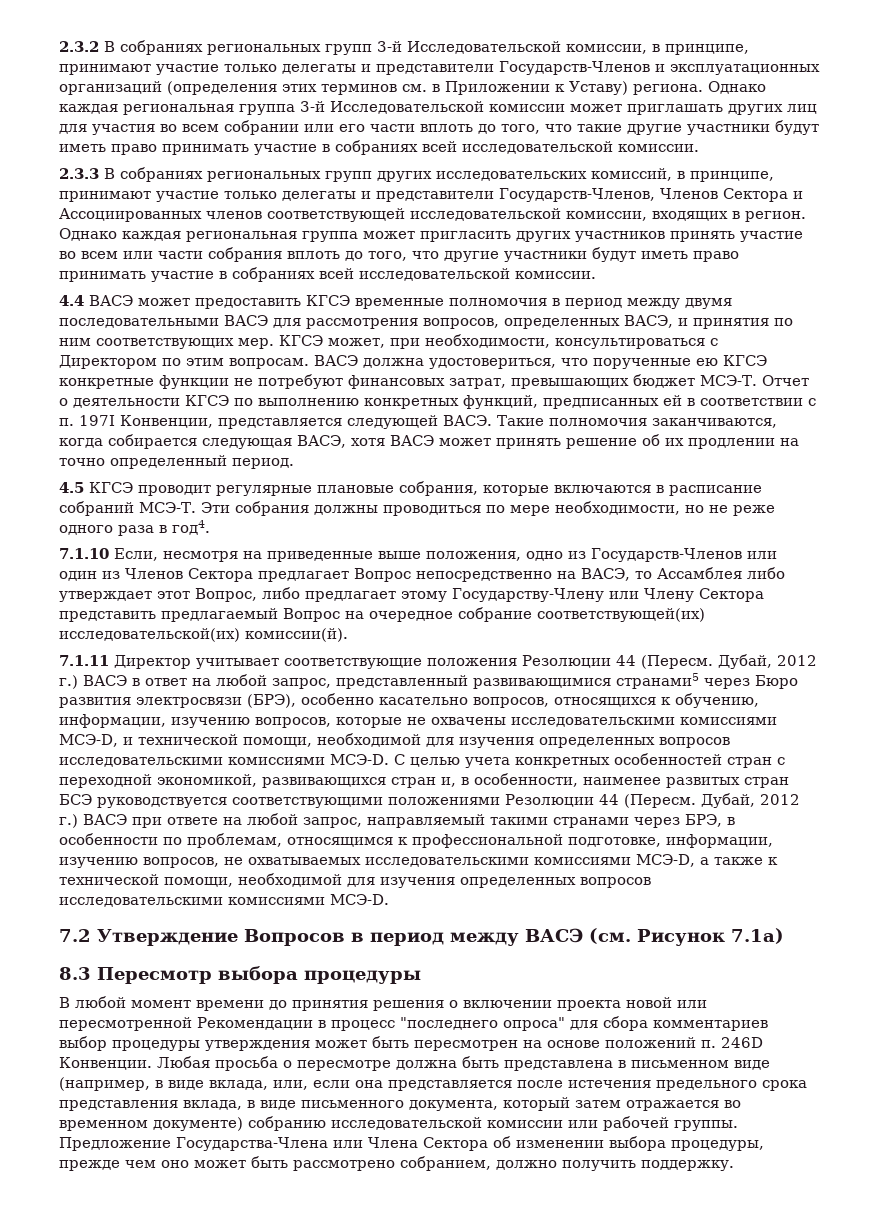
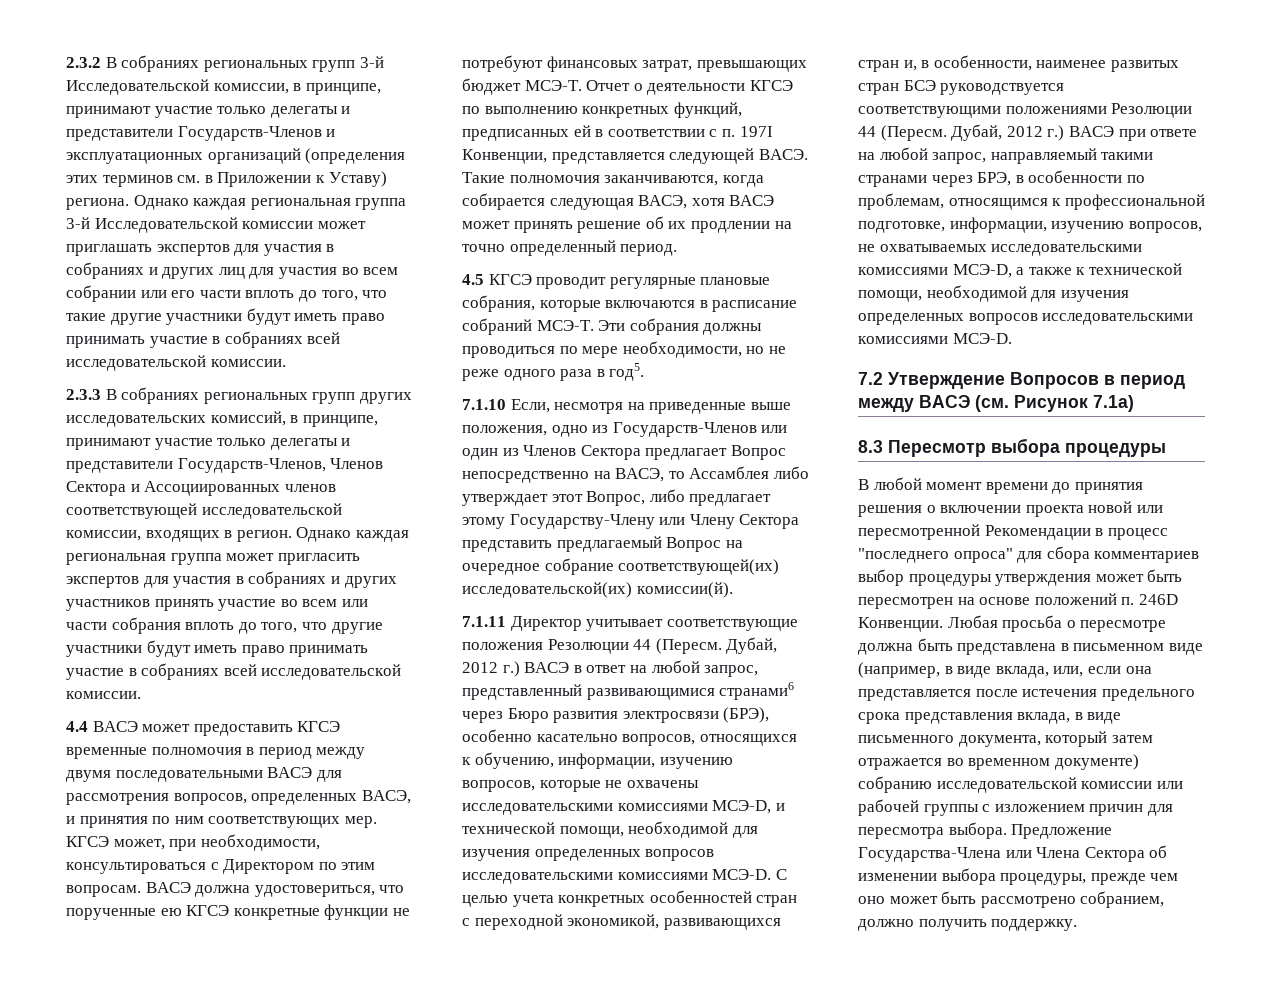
- Однако каждая региональная группа 3-й Исследовательской комиссии может приглашать других лиц для участия во всем собрании или его части вплоть до того, что такие другие участники будут иметь право принимать участие в собраниях всей исследовательской комиссии.
+ Однако каждая региональная группа 3-й Исследовательской комиссии может приглашать экспертов для участия в собраниях и других лиц для участия во всем собрании или его части вплоть до того, что такие другие участники будут иметь право принимать участие в собраниях всей исследовательской комиссии.
- Однако каждая региональная группа может пригласить других участников принять участие во всем или части собрания вплоть до того, что другие участники будут иметь право принимать участие в собраниях всей исследовательской комиссии.
+ Однако каждая региональная группа может пригласить экспертов для участия в собраниях и других участников принять участие во всем или части собрания вплоть до того, что другие участники будут иметь право принимать участие в собраниях всей исследовательской комиссии.
- Эти собрания должны проводиться по мере необходимости, но не реже одного раза в год4.
+ Эти собрания должны проводиться по мере необходимости, но не реже одного раза в год5.
- Дубай, 2012 г.) ВАСЭ в ответ на любой запрос, представленный развивающимися странами5 через Бюро развития электросвязи (БРЭ), особенно касательно вопросов, относящихся к обучению, информации, изучению вопросов, которые не охвачены исследовательскими комиссиями МСЭ-D, и технической помощи, необходимой для изучения определенных вопросов исследовательскими комиссиями МСЭ-D.
+ Дубай, 2012 г.) ВАСЭ в ответ на любой запрос, представленный развивающимися странами6 через Бюро развития электросвязи (БРЭ), особенно касательно вопросов, относящихся к обучению, информации, изучению вопросов, которые не охвачены исследовательскими комиссиями МСЭ-D, и технической помощи, необходимой для изучения определенных вопросов исследовательскими комиссиями МСЭ-D.
- Любая просьба о пересмотре должна быть представлена в письменном виде (например, в виде вклада, или, если она представляется после истечения предельного срока представления вклада, в виде письменного документа, который затем отражается во временном документе) собранию исследовательской комиссии или рабочей группы.
+ Любая просьба о пересмотре должна быть представлена в письменном виде (например, в виде вклада, или, если она представляется после истечения предельного срока представления вклада, в виде письменного документа, который затем отражается во временном документе) собранию исследовательской комиссии или рабочей группы с изложением причин для пересмотра выбора.

